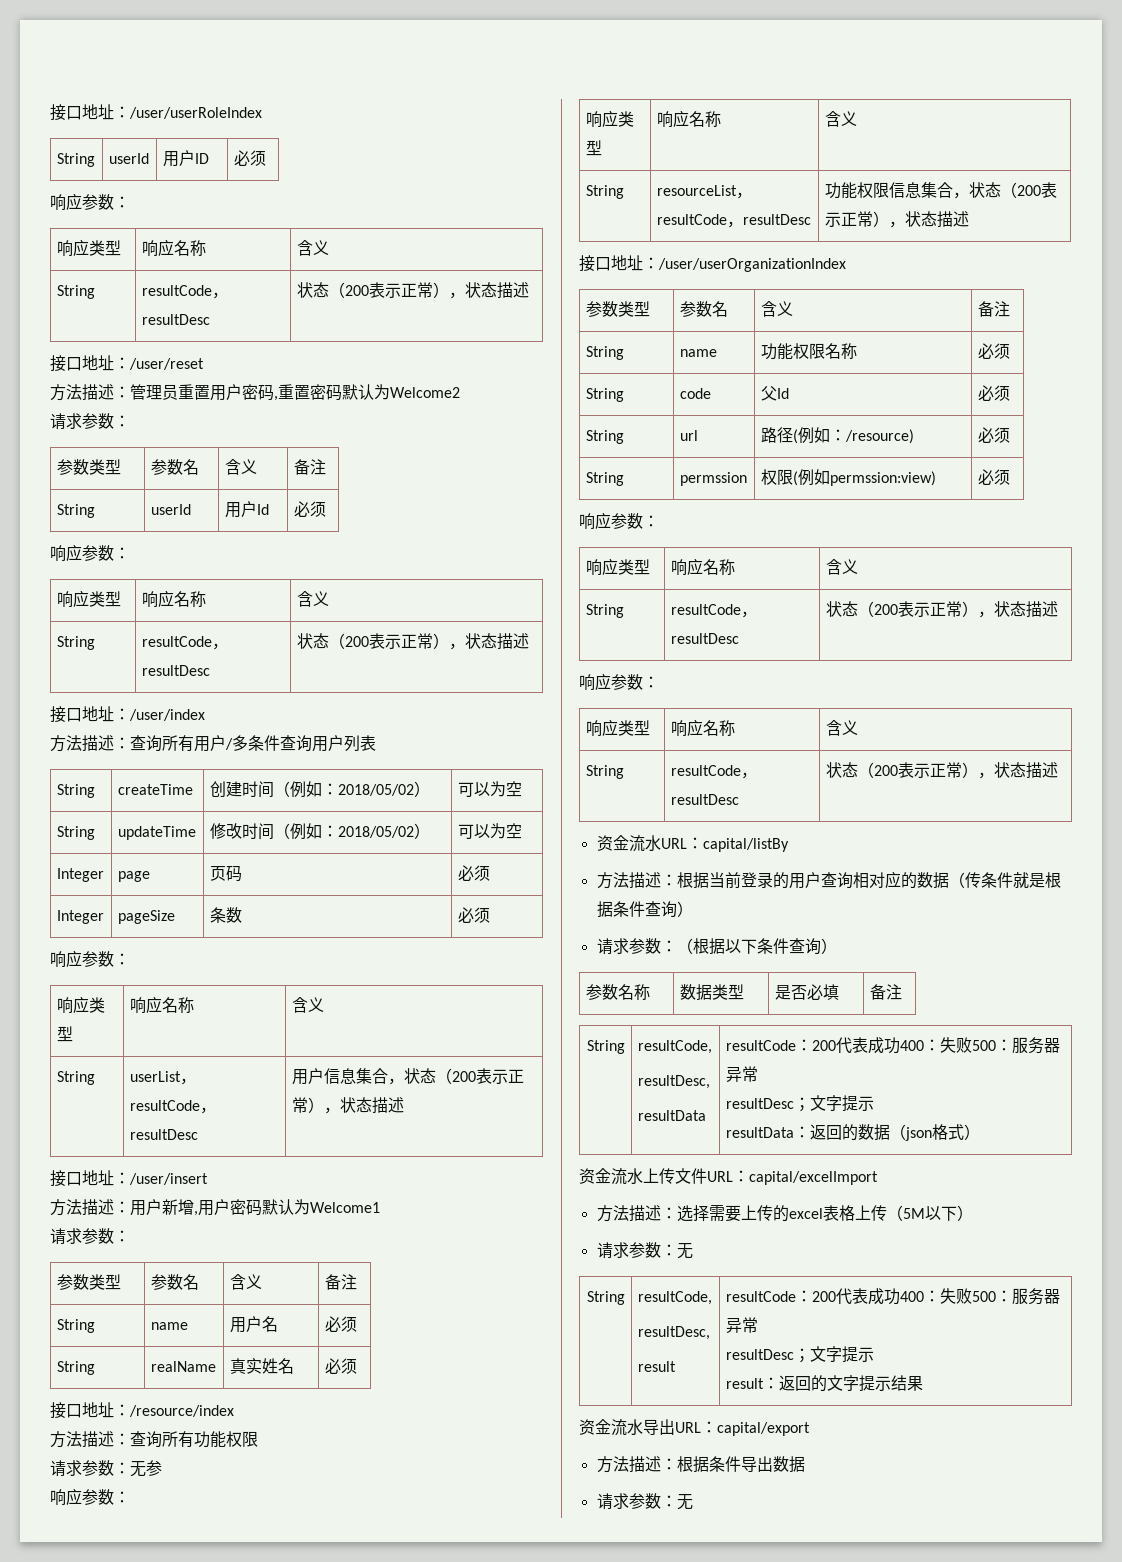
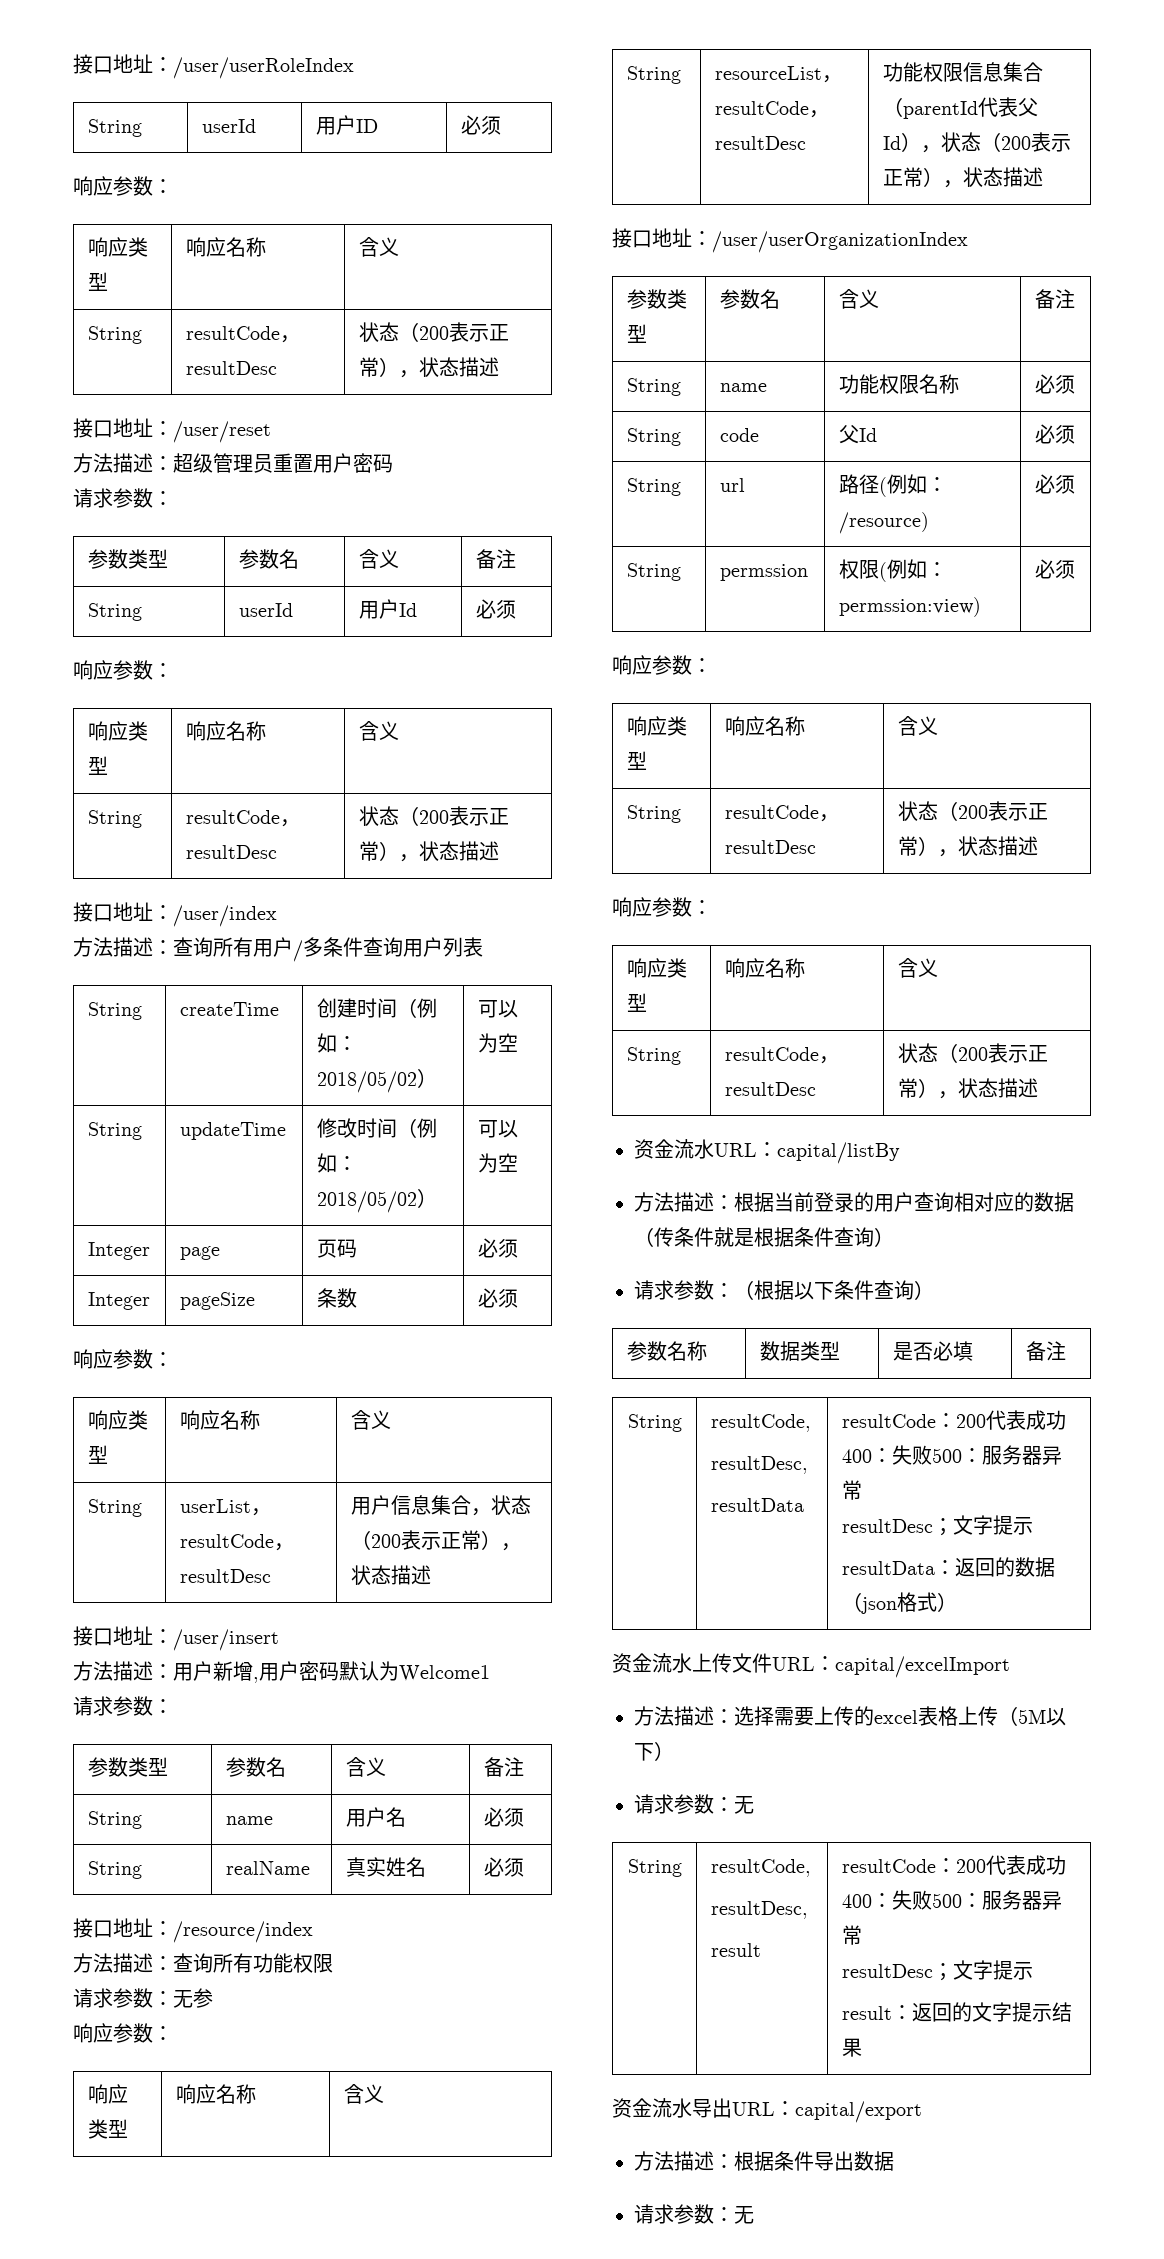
- 方法描述：管理员重置用户密码,重置密码默认为Welcome2
+ 方法描述：超级管理员重置用户密码
- String | resourceList，resultCode，resultDesc | 功能权限信息集合，状态（200表示正常），状态描述
+ String | resourceList，resultCode，resultDesc | 功能权限信息集合（parentId代表父Id），状态（200表示正常），状态描述
- String | permssion | 权限(例如permssion:view) | 必须
+ String | permssion | 权限(例如：permssion:view) | 必须

